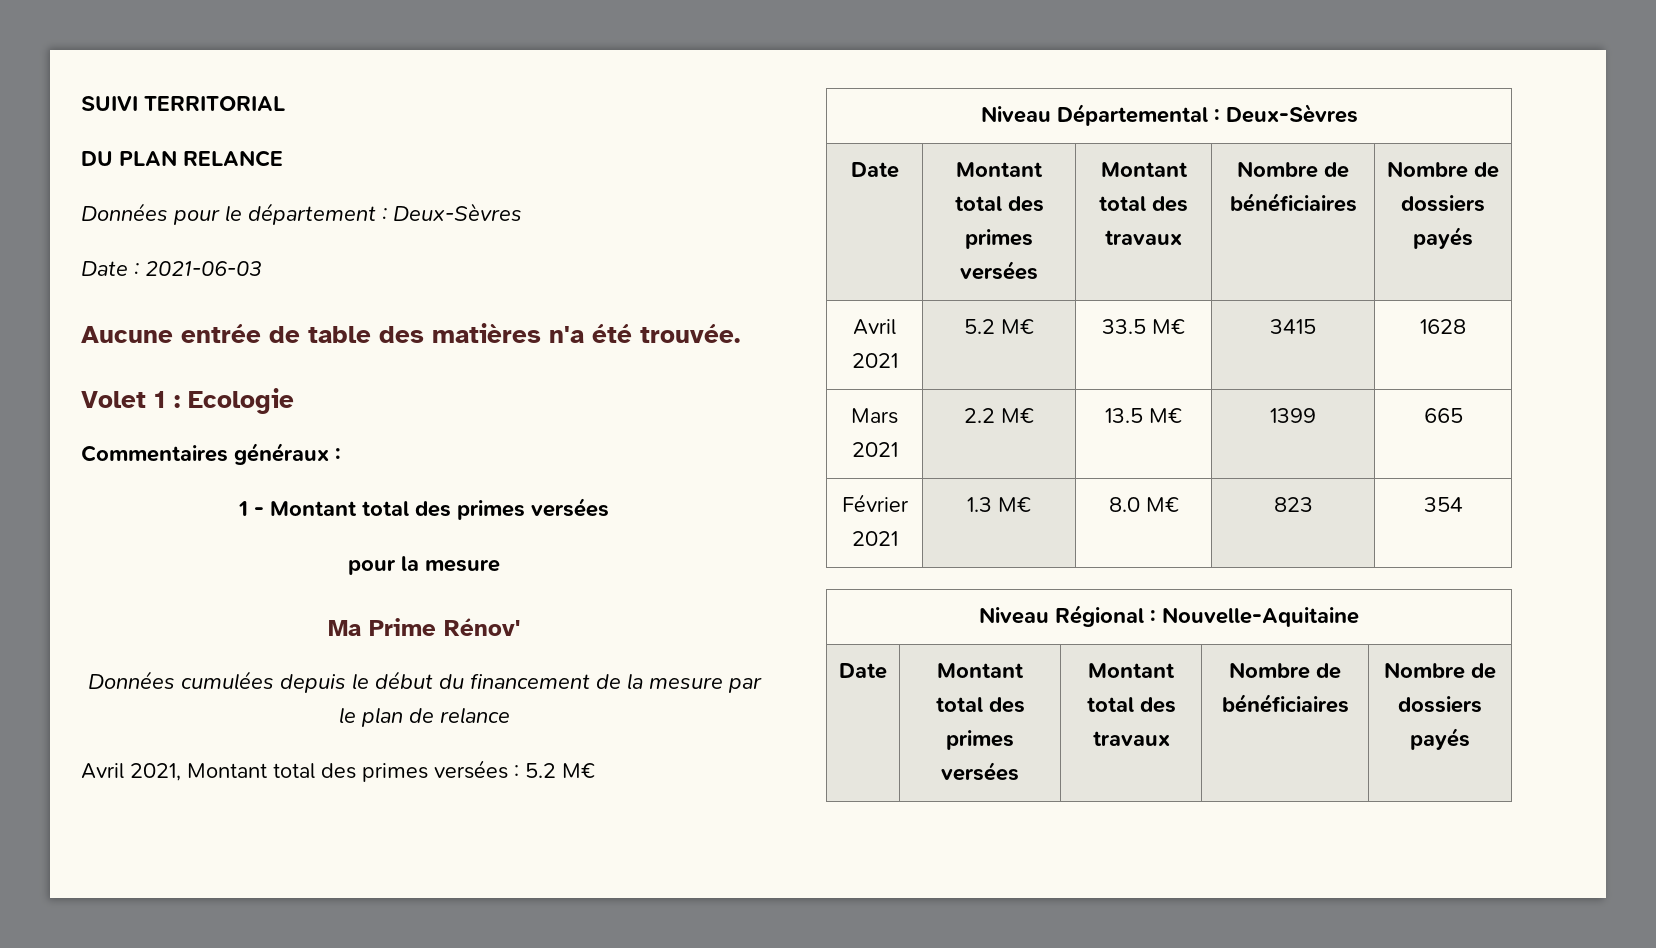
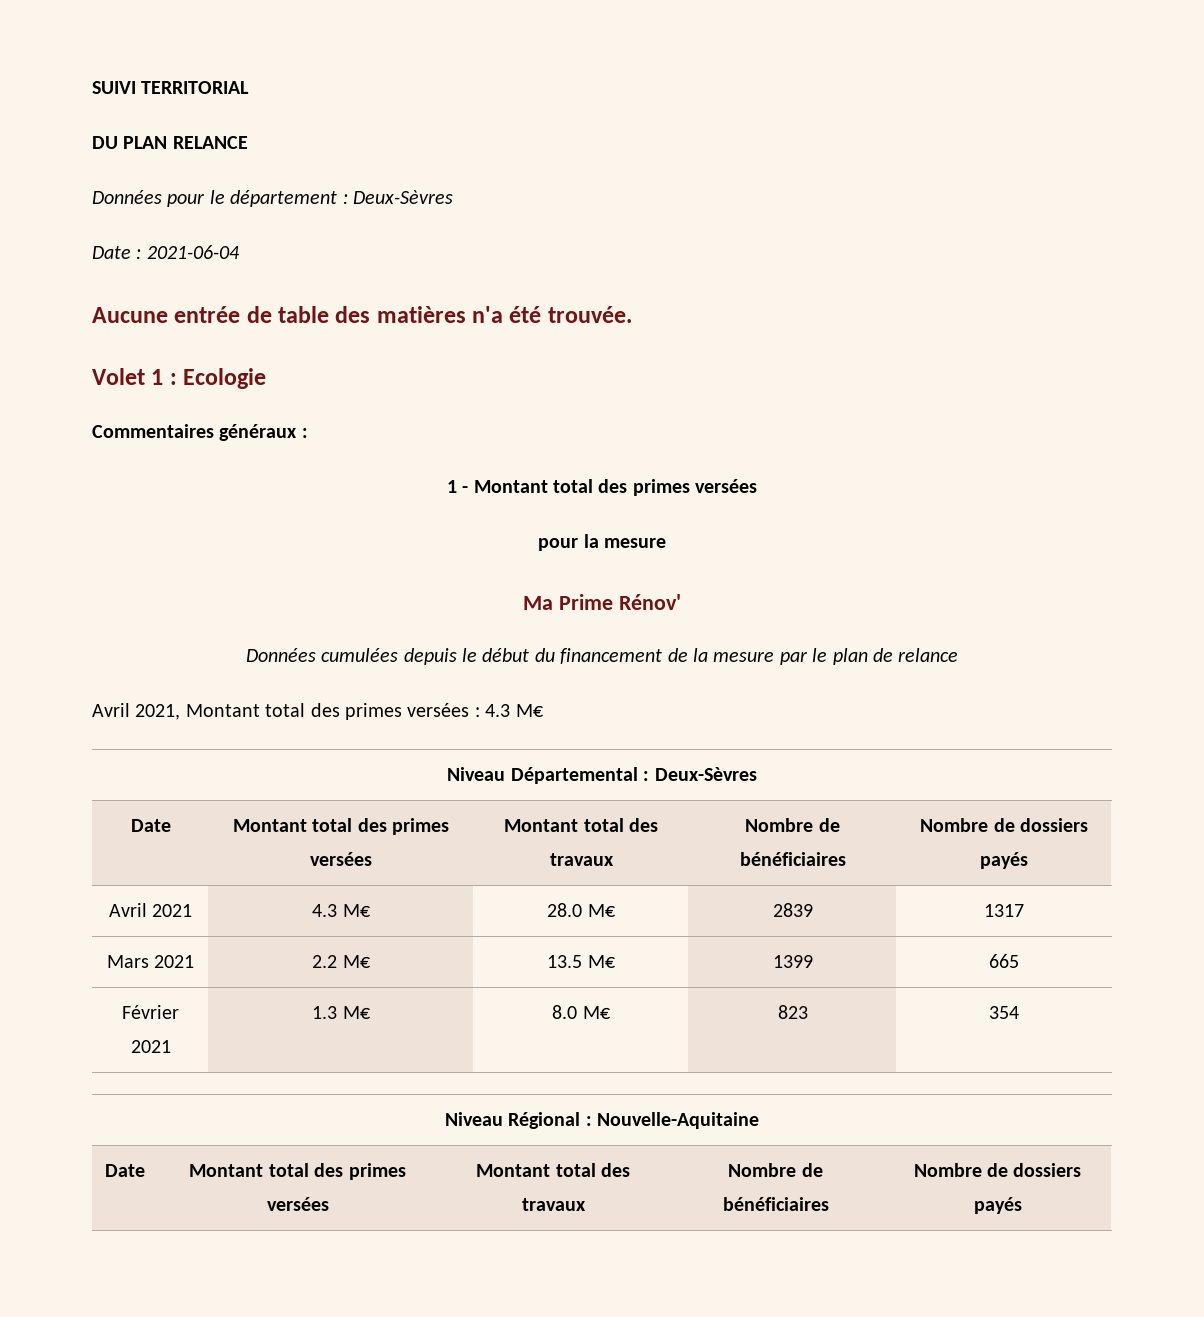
- Date : 2021-06-03
+ Date : 2021-06-04
- Avril 2021, Montant total des primes versées : 5.2 M€
+ Avril 2021, Montant total des primes versées : 4.3 M€
- Avril 2021 | 5.2 M€ | 33.5 M€ | 3415 | 1628
+ Avril 2021 | 4.3 M€ | 28.0 M€ | 2839 | 1317

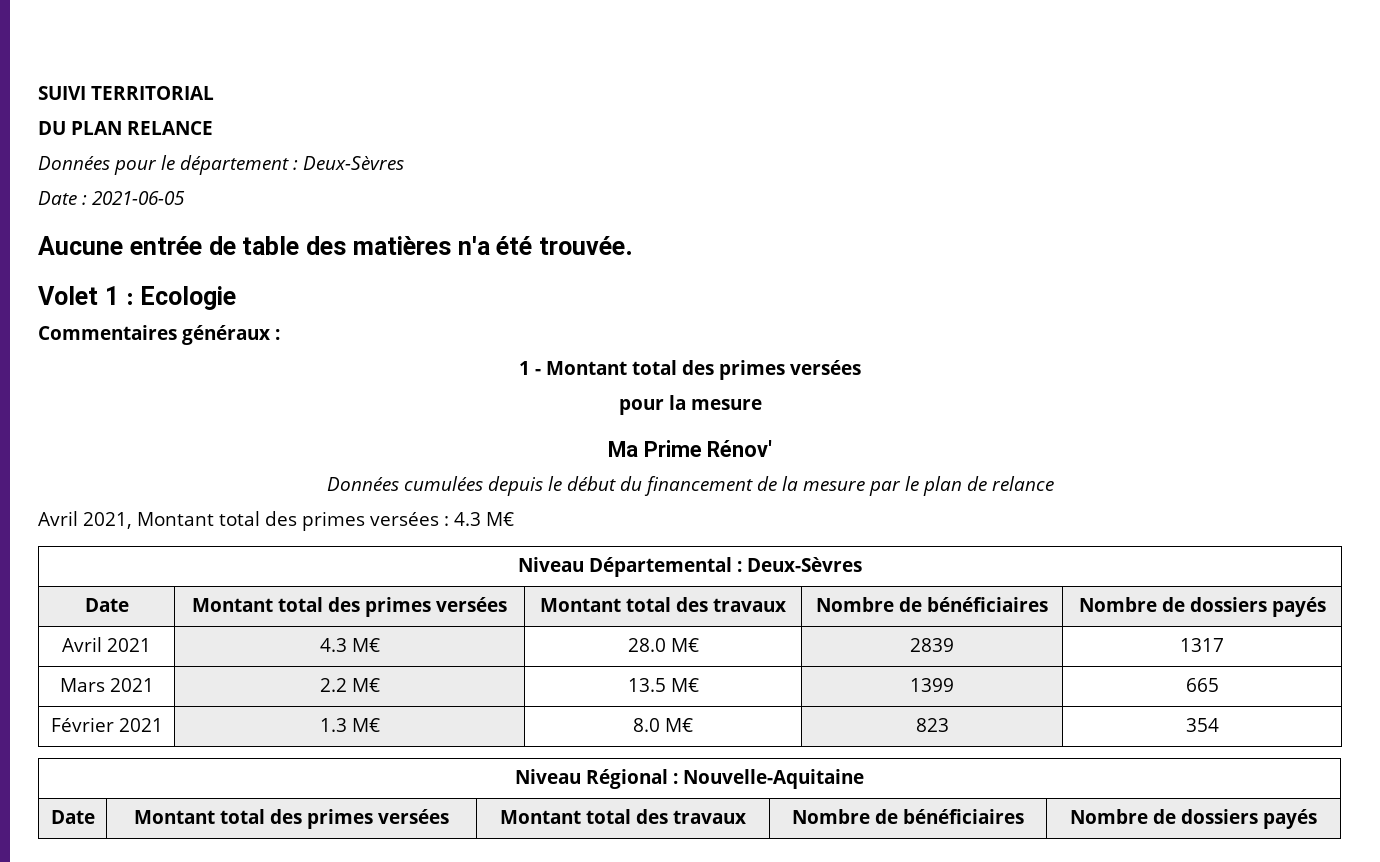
- Date : 2021-06-04
+ Date : 2021-06-05

